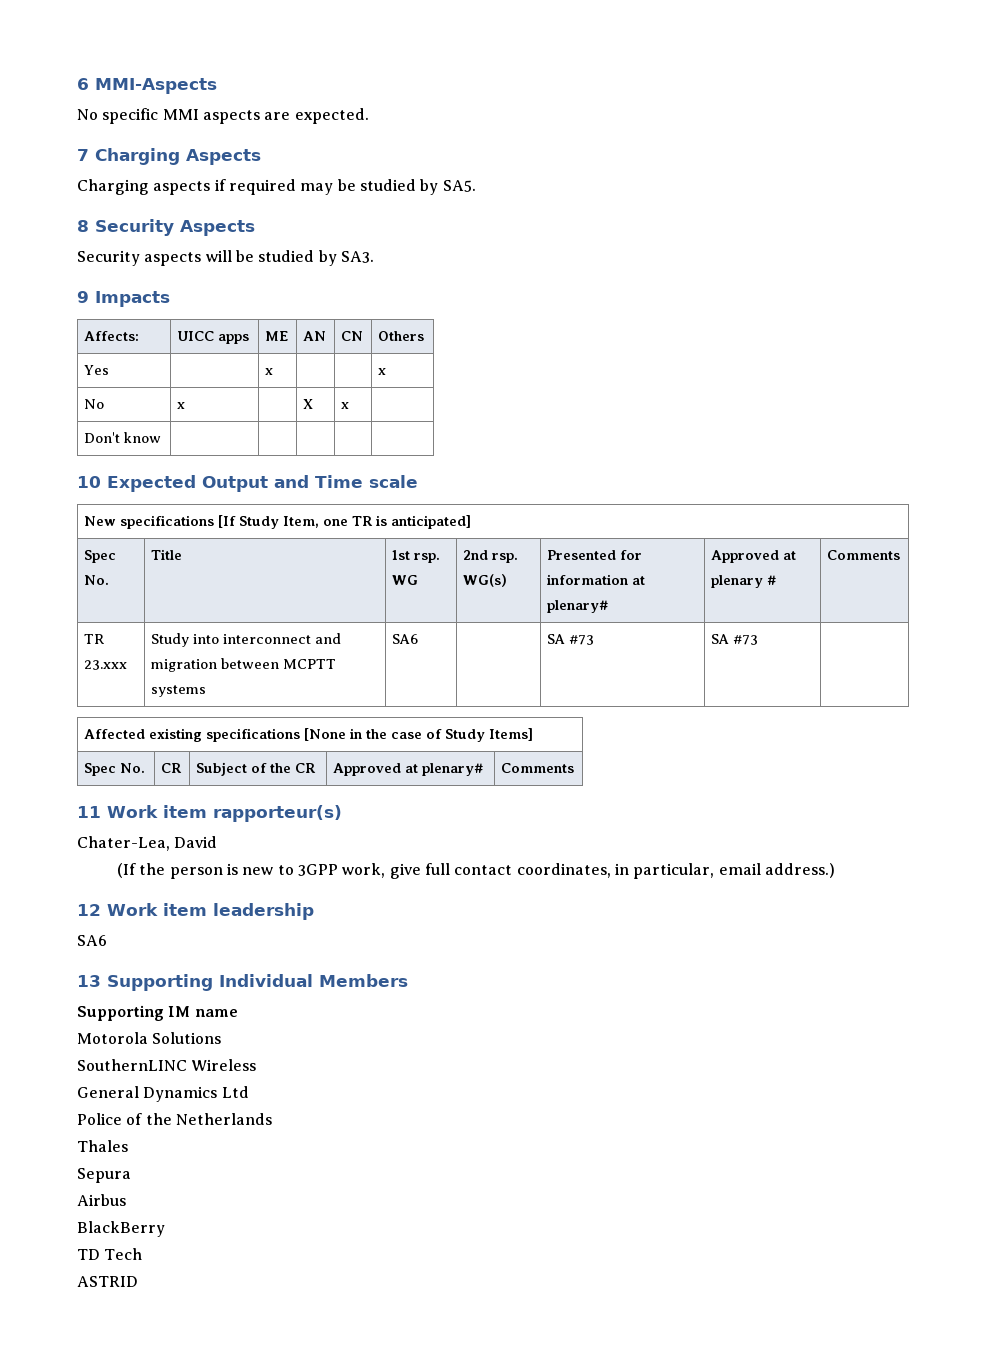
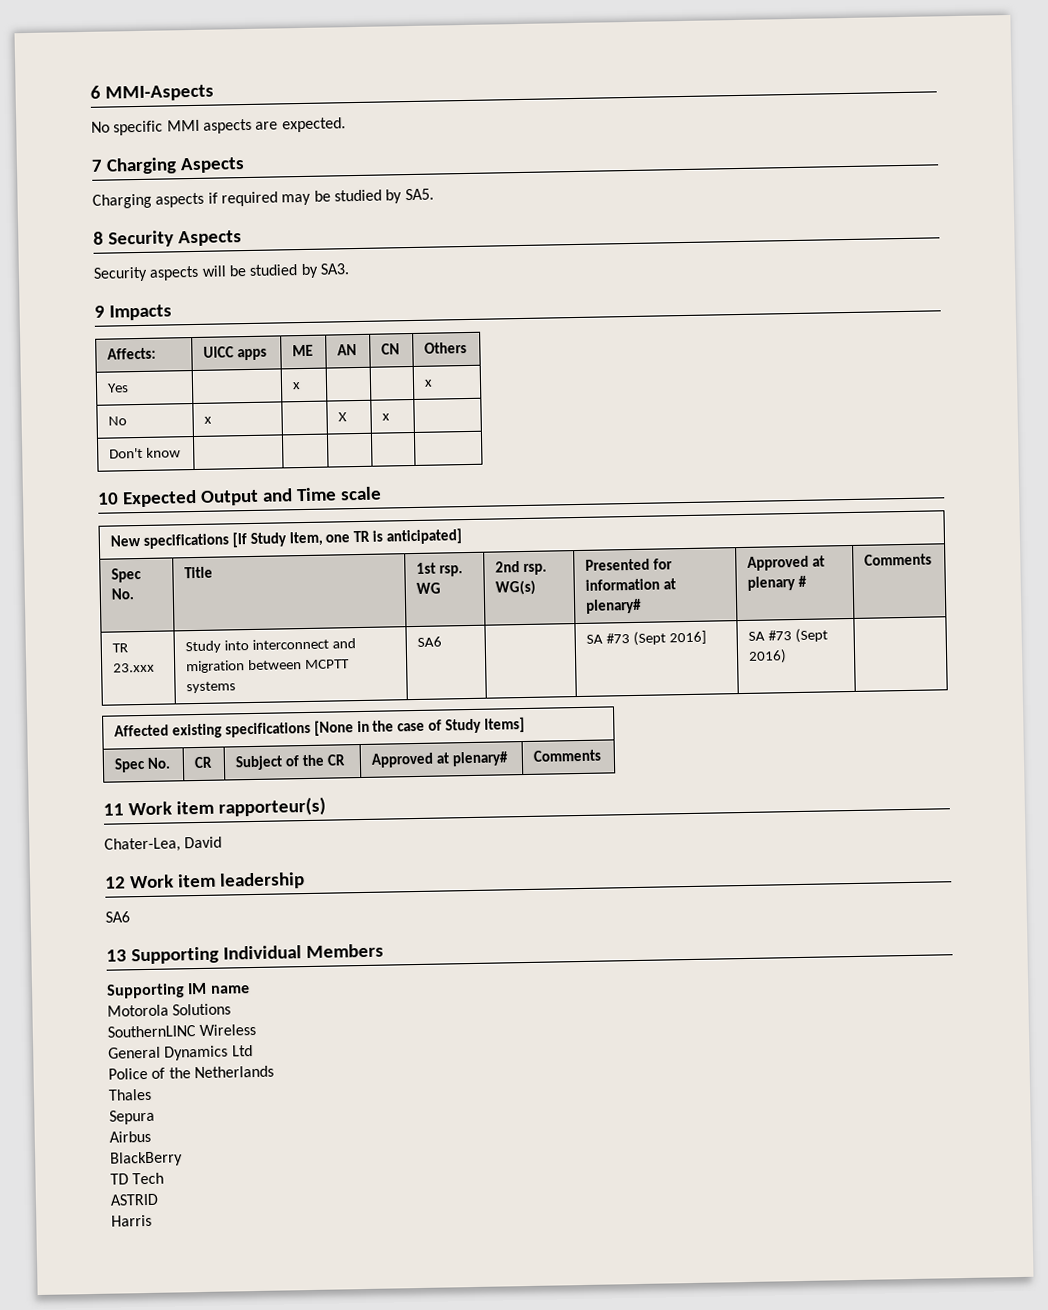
- TR 23.xxx | Study into interconnect and migration between MCPTT systems | SA6 | | SA #73 | SA #73 |
+ TR 23.xxx | Study into interconnect and migration between MCPTT systems | SA6 | | SA #73 (Sept 2016] | SA #73 (Sept 2016) |
- (If the person is new to 3GPP work, give full contact coordinates, in particular, email address.)
+ Harris

